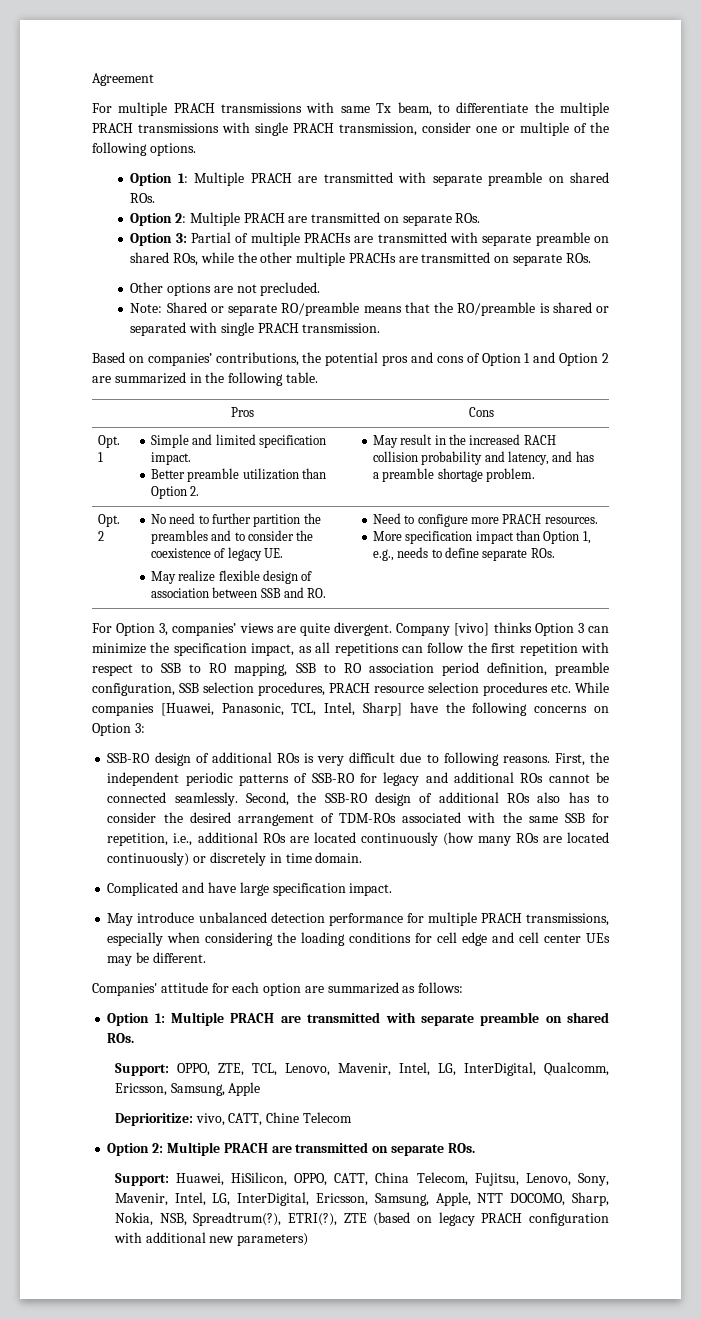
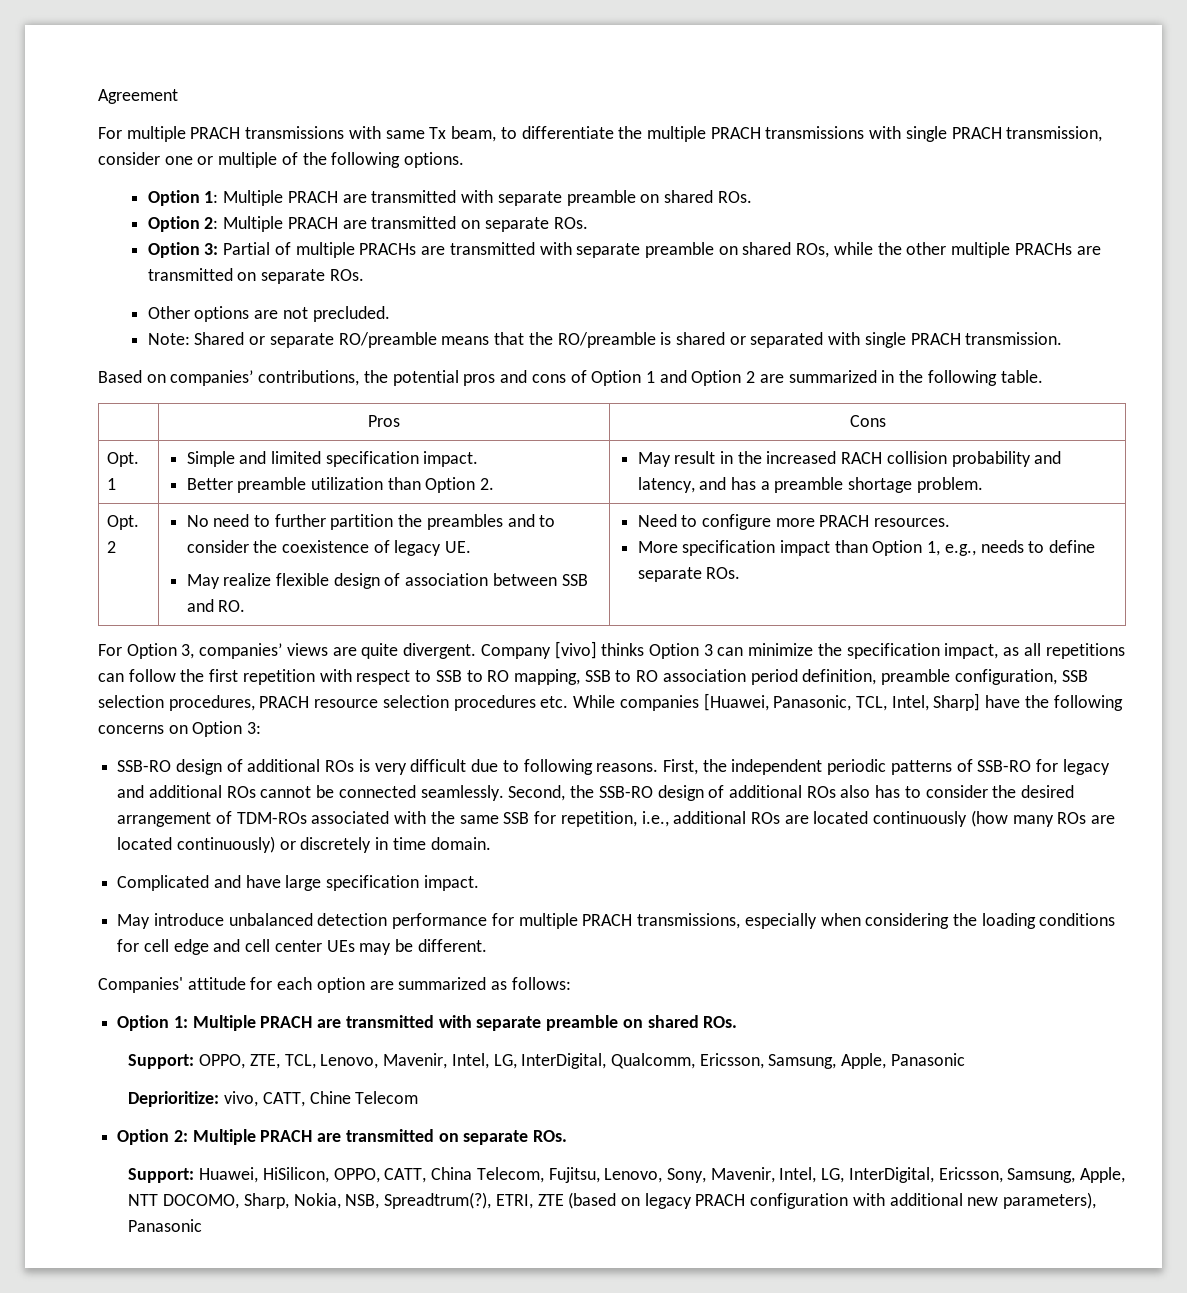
- Support: OPPO, ZTE, TCL, Lenovo, Mavenir, Intel, LG, InterDigital, Qualcomm, Ericsson, Samsung, Apple
+ Support: OPPO, ZTE, TCL, Lenovo, Mavenir, Intel, LG, InterDigital, Qualcomm, Ericsson, Samsung, Apple, Panasonic
- Support: Huawei, HiSilicon, OPPO, CATT, China Telecom, Fujitsu, Lenovo, Sony, Mavenir, Intel, LG, InterDigital, Ericsson, Samsung, Apple, NTT DOCOMO, Sharp, Nokia, NSB, Spreadtrum(?), ETRI(?), ZTE (based on legacy PRACH configuration with additional new parameters)
+ Support: Huawei, HiSilicon, OPPO, CATT, China Telecom, Fujitsu, Lenovo, Sony, Mavenir, Intel, LG, InterDigital, Ericsson, Samsung, Apple, NTT DOCOMO, Sharp, Nokia, NSB, Spreadtrum(?), ETRI, ZTE (based on legacy PRACH configuration with additional new parameters), Panasonic

